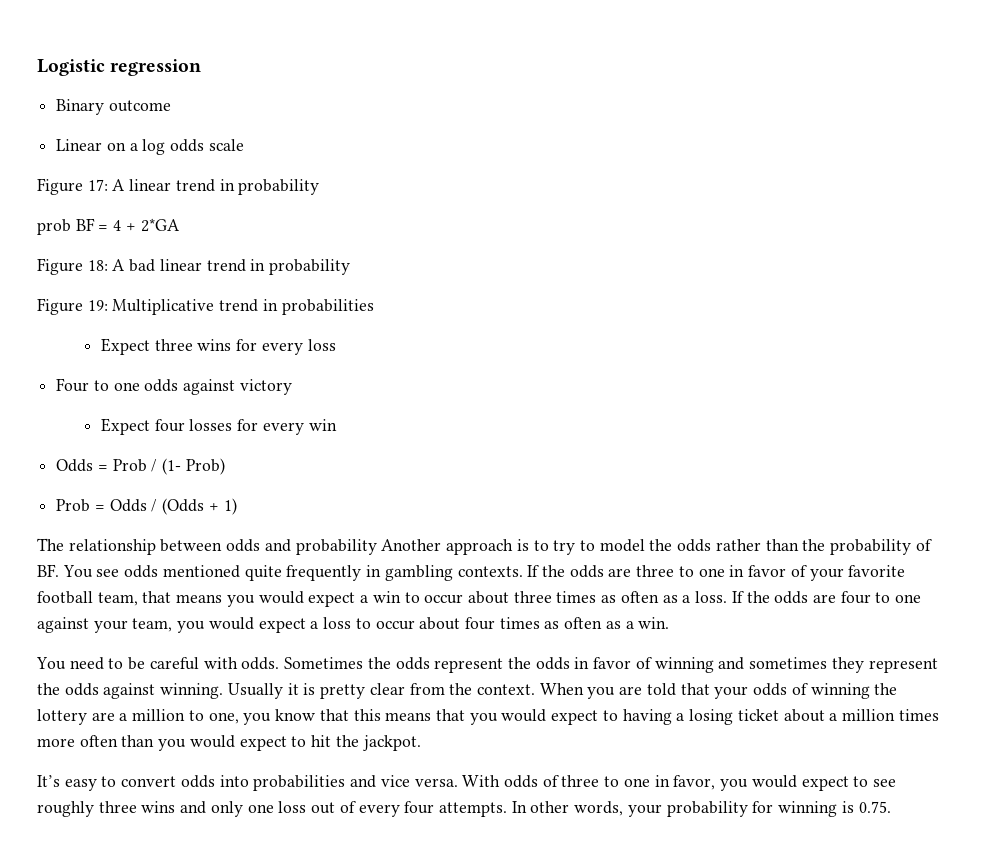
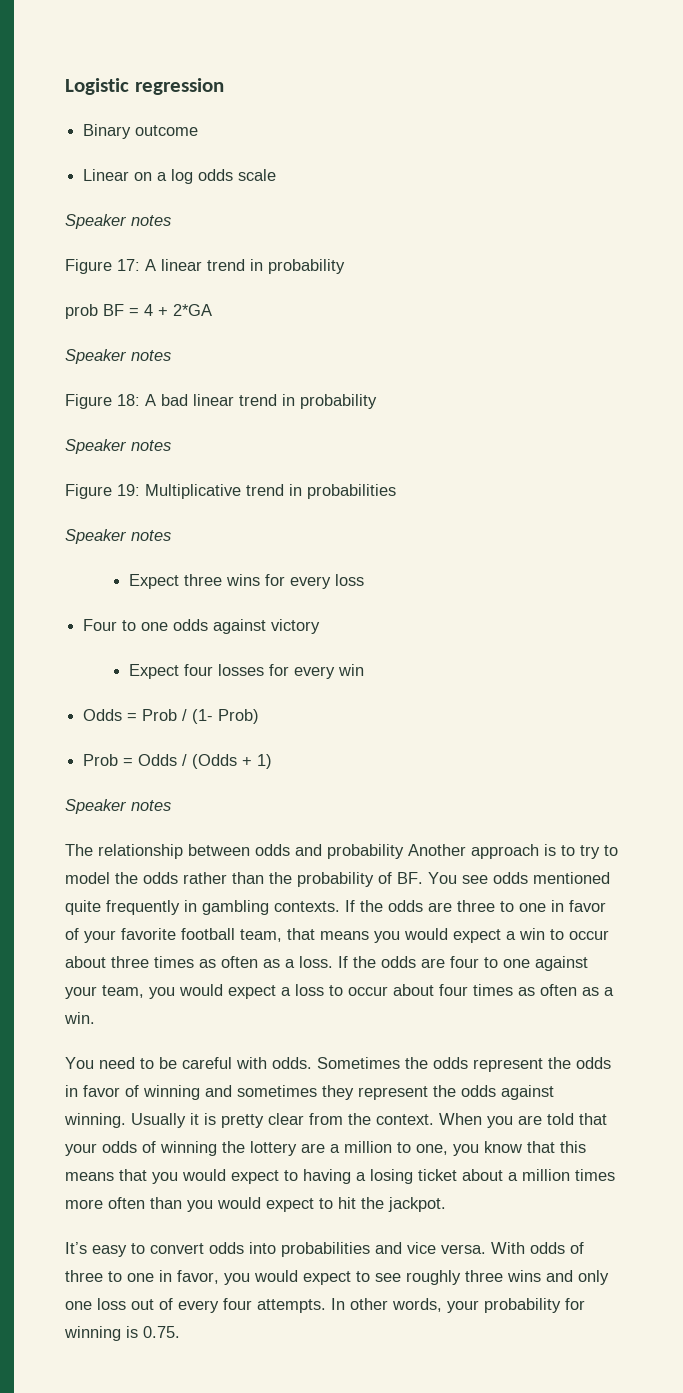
  Linear on a log odds scale
+ Speaker notes
  prob BF = 4 + 2*GA
+ Speaker notes
  Figure 18: A bad linear trend in probability
+ Speaker notes
  Figure 19: Multiplicative trend in probabilities
+ Speaker notes
  Prob = Odds / (Odds + 1)
+ Speaker notes

